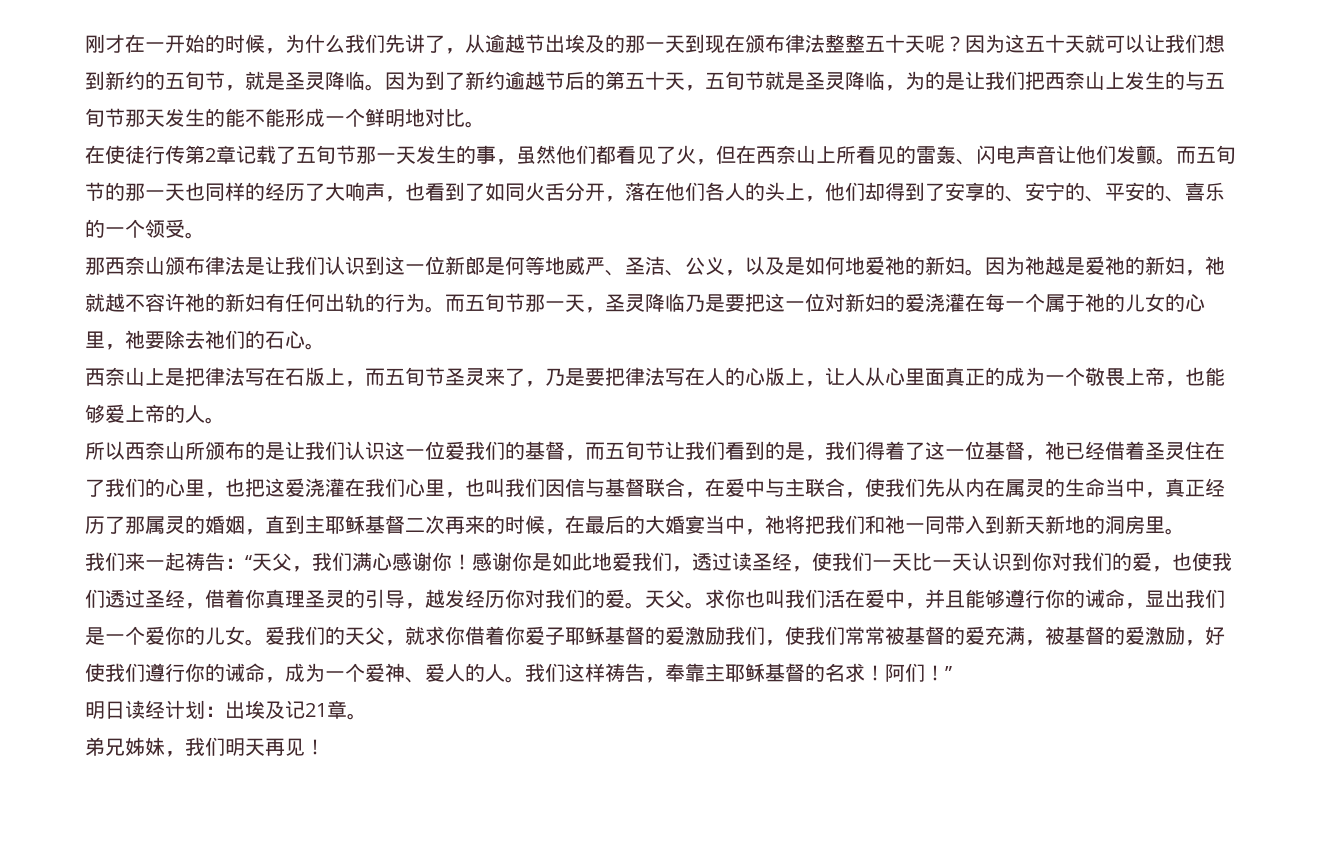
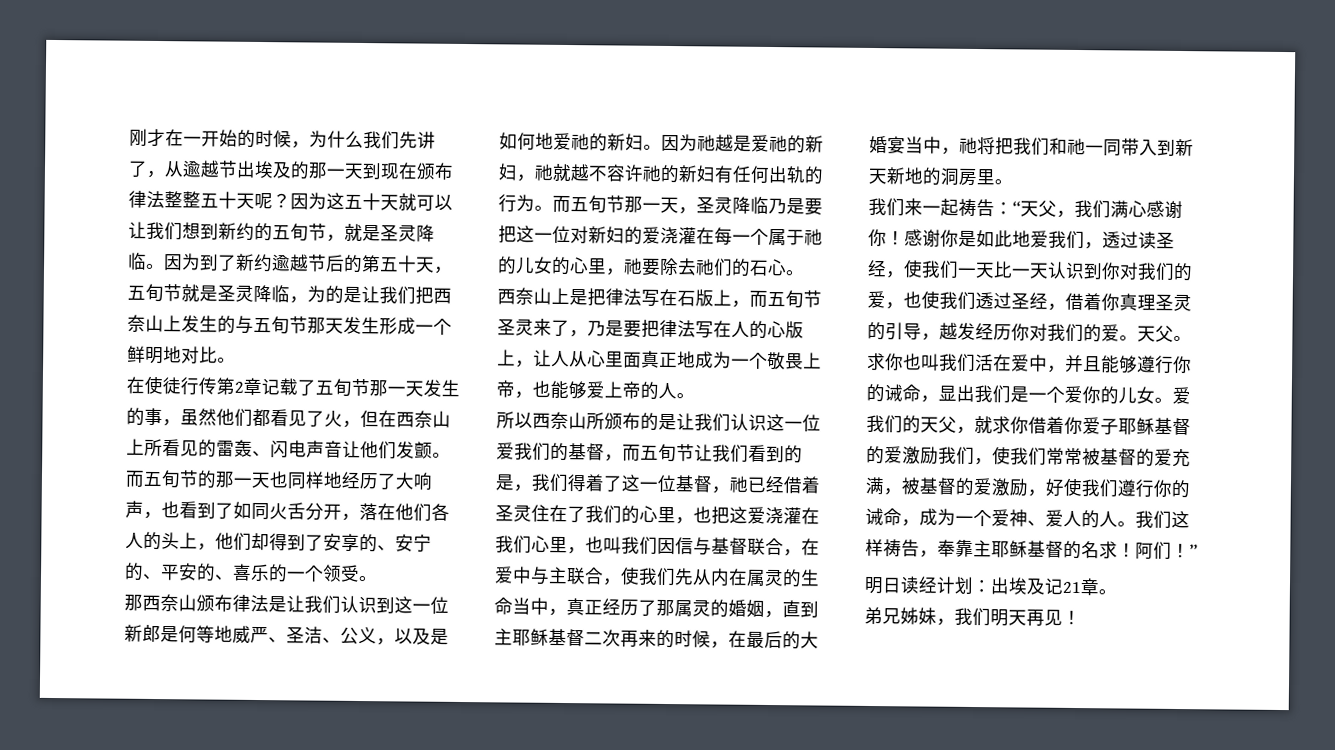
- 因为到了新约逾越节后的第五十天，五旬节就是圣灵降临，为的是让我们把西奈山上发生的与五旬节那天发生的能不能形成一个鲜明地对比。
+ 因为到了新约逾越节后的第五十天，五旬节就是圣灵降临，为的是让我们把西奈山上发生的与五旬节那天发生形成一个鲜明地对比。
- 而五旬节的那一天也同样的经历了大响声，也看到了如同火舌分开，落在他们各人的头上，他们却得到了安享的、安宁的、平安的、喜乐的一个领受。
+ 而五旬节的那一天也同样地经历了大响声，也看到了如同火舌分开，落在他们各人的头上，他们却得到了安享的、安宁的、平安的、喜乐的一个领受。
- 西奈山上是把律法写在石版上，而五旬节圣灵来了，乃是要把律法写在人的心版上，让人从心里面真正的成为一个敬畏上帝，也能够爱上帝的人。
+ 西奈山上是把律法写在石版上，而五旬节圣灵来了，乃是要把律法写在人的心版上，让人从心里面真正地成为一个敬畏上帝，也能够爱上帝的人。

